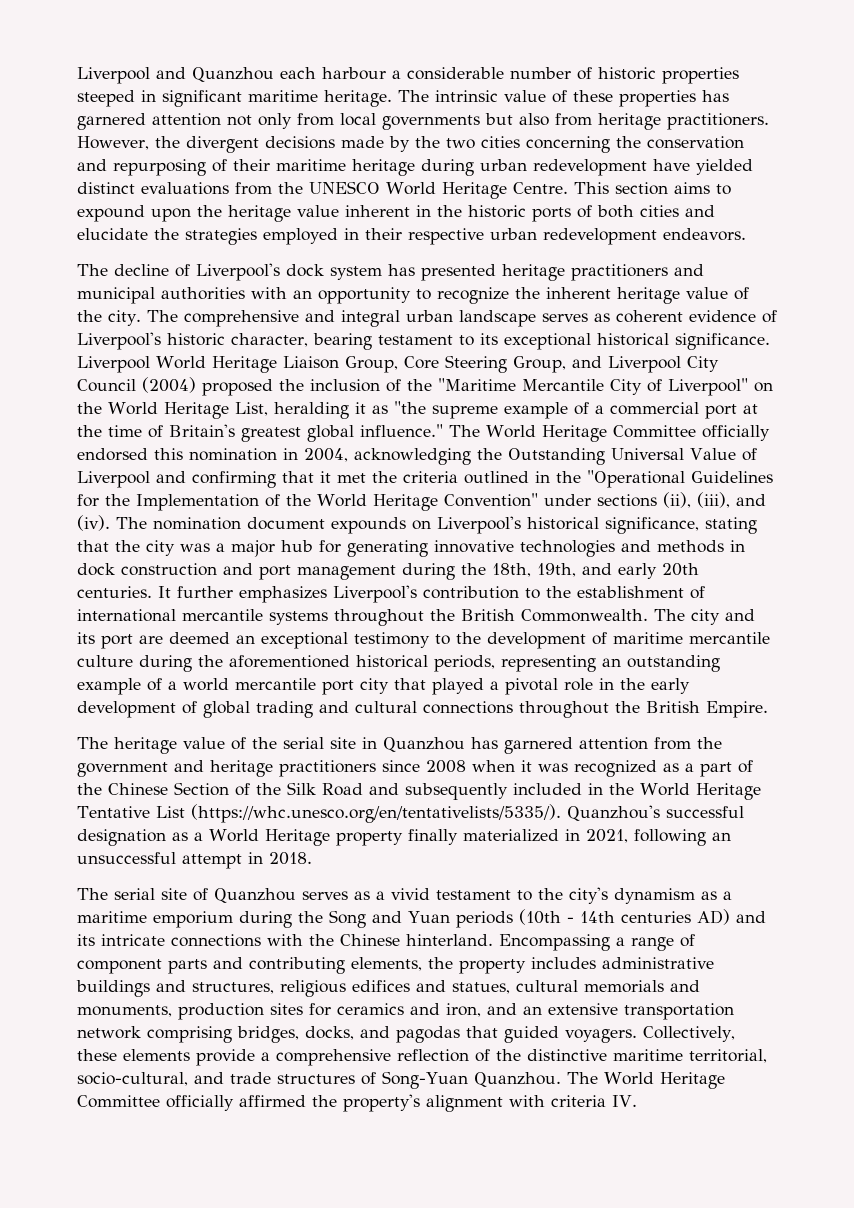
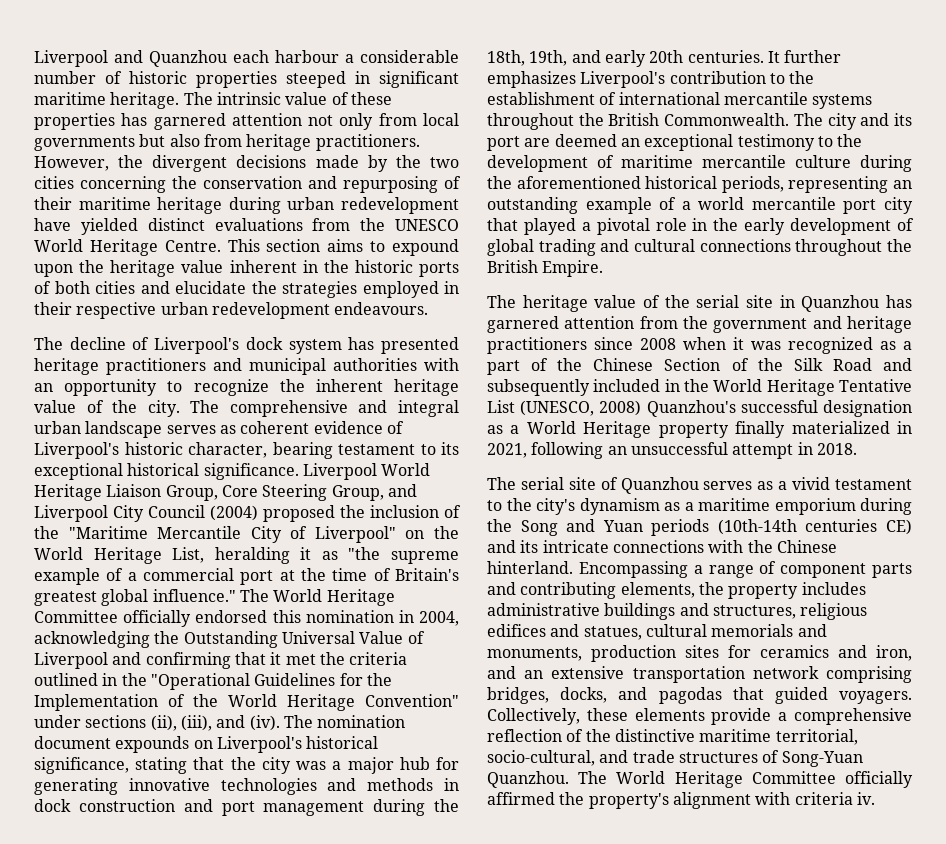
- This section aims to expound upon the heritage value inherent in the historic ports of both cities and elucidate the strategies employed in their respective urban redevelopment endeavors.
+ This section aims to expound upon the heritage value inherent in the historic ports of both cities and elucidate the strategies employed in their respective urban redevelopment endeavours.
- The heritage value of the serial site in Quanzhou has garnered attention from the government and heritage practitioners since 2008 when it was recognized as a part of the Chinese Section of the Silk Road and subsequently included in the World Heritage Tentative List (https://whc.unesco.org/en/tentativelists/5335/). Quanzhou's successful designation as a World Heritage property finally materialized in 2021, following an unsuccessful attempt in 2018.
+ The heritage value of the serial site in Quanzhou has garnered attention from the government and heritage practitioners since 2008 when it was recognized as a part of the Chinese Section of the Silk Road and subsequently included in the World Heritage Tentative List (UNESCO, 2008) Quanzhou's successful designation as a World Heritage property finally materialized in 2021, following an unsuccessful attempt in 2018.
- The serial site of Quanzhou serves as a vivid testament to the city's dynamism as a maritime emporium during the Song and Yuan periods (10th - 14th centuries AD) and its intricate connections with the Chinese hinterland.
+ The serial site of Quanzhou serves as a vivid testament to the city's dynamism as a maritime emporium during the Song and Yuan periods (10th-14th centuries CE) and its intricate connections with the Chinese hinterland.
- The World Heritage Committee officially affirmed the property's alignment with criteria IV.
+ The World Heritage Committee officially affirmed the property's alignment with criteria iv.

